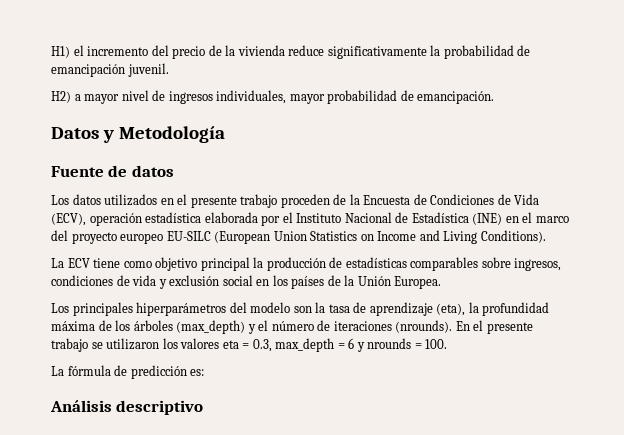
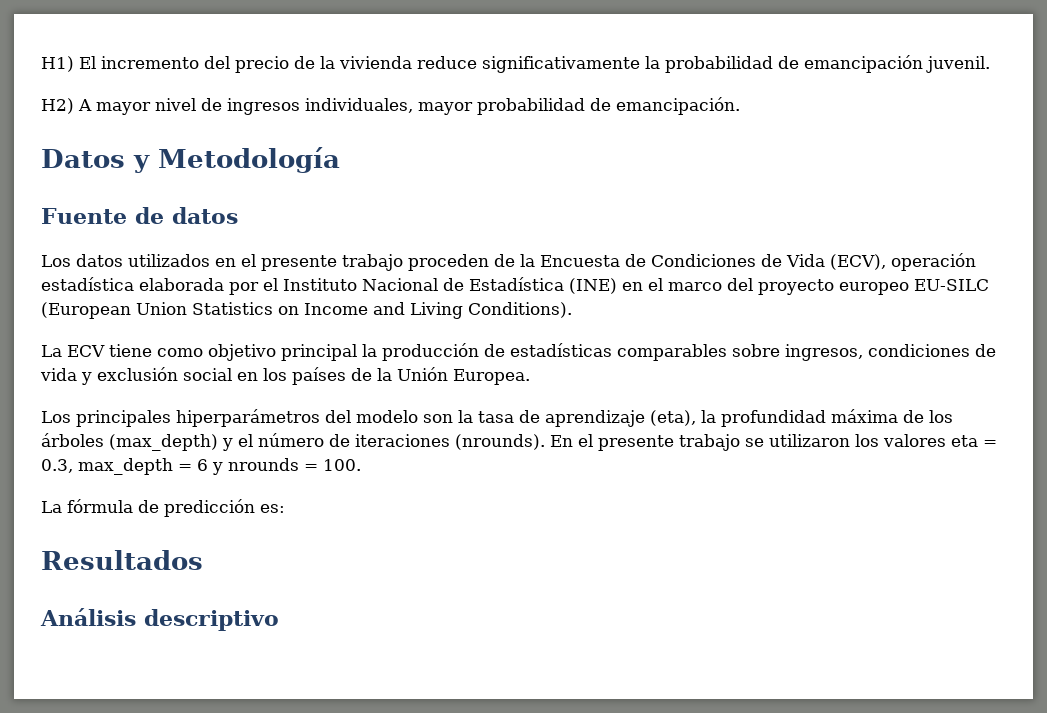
- H1) el incremento del precio de la vivienda reduce significativamente la probabilidad de emancipación juvenil.
+ H1) El incremento del precio de la vivienda reduce significativamente la probabilidad de emancipación juvenil.
- H2) a mayor nivel de ingresos individuales, mayor probabilidad de emancipación.
+ H2) A mayor nivel de ingresos individuales, mayor probabilidad de emancipación.
+ Resultados

